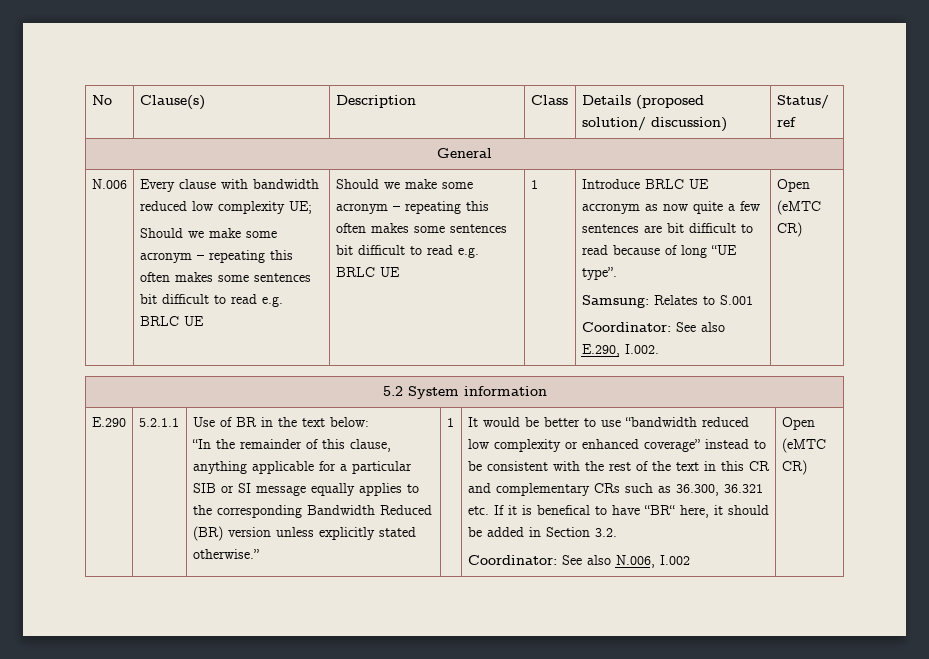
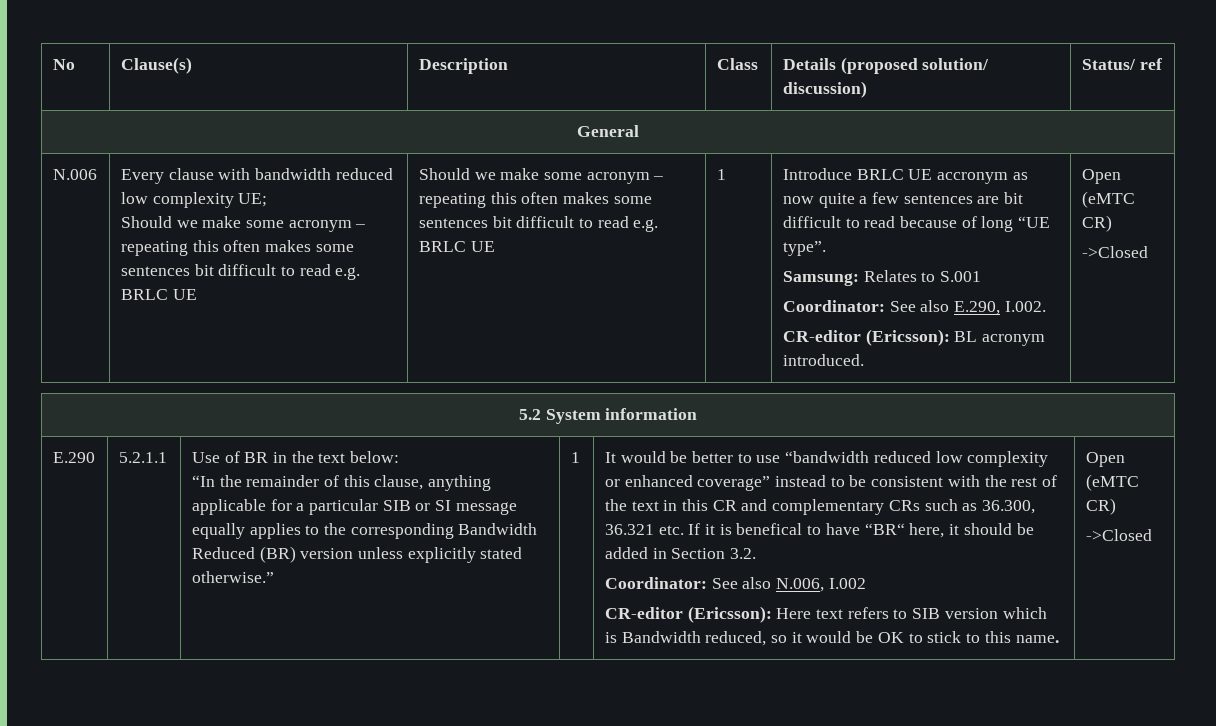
- Coordinator: See also E.290, I.002. | Open (eMTC CR)
+ Coordinator: See also E.290, I.002.
+ CR-editor (Ericsson): BL acronym introduced. | Open (eMTC CR)
+ ->Closed
- Coordinator: See also N.006, I.002 | Open (eMTC CR)
+ Coordinator: See also N.006, I.002
+ CR-editor (Ericsson): Here text refers to SIB version which is Bandwidth reduced, so it would be OK to stick to this name. | Open (eMTC CR)
+ ->Closed

